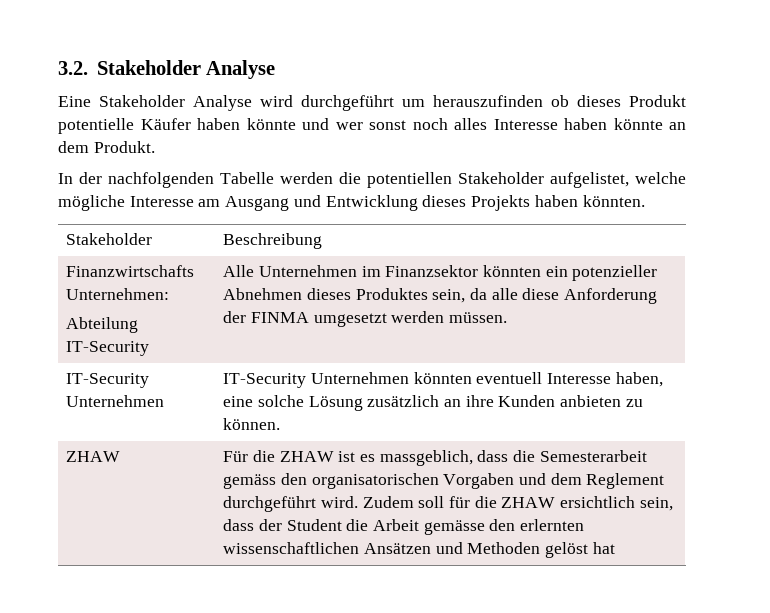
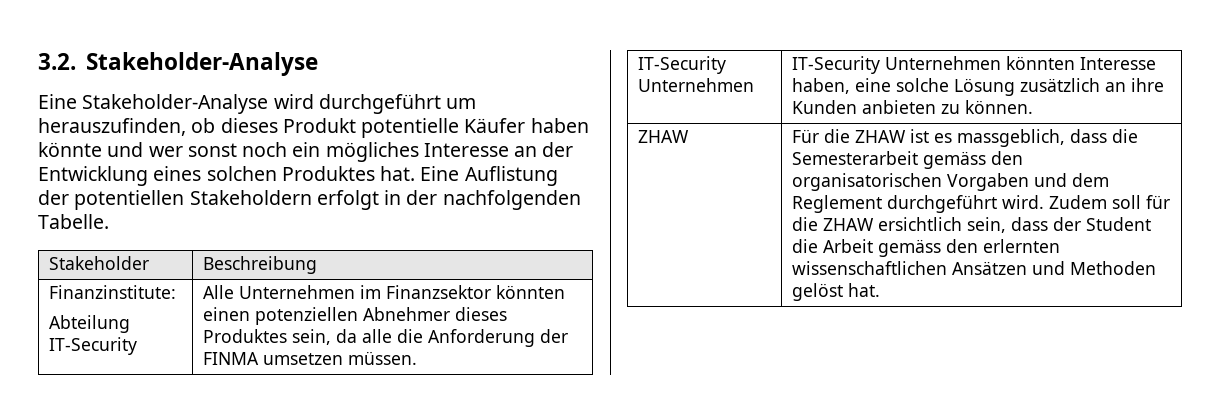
- 3.2. Stakeholder Analyse
- Eine Stakeholder Analyse wird durchgeführt um herauszufinden ob dieses Produkt potentielle Käufer haben könnte und wer sonst noch alles Interesse haben könnte an dem Produkt.
- In der nachfolgenden Tabelle werden die potentiellen Stakeholder aufgelistet, welche mögliche Interesse am Ausgang und Entwicklung dieses Projekts haben könnten.
+ 3.2. Stakeholder-Analyse
+ Eine Stakeholder-Analyse wird durchgeführt um herauszufinden, ob dieses Produkt potentielle Käufer haben könnte und wer sonst noch ein mögliches Interesse an der Entwicklung eines solchen Produktes hat. Eine Auflistung der potentiellen Stakeholdern erfolgt in der nachfolgenden Tabelle.
- Finanzwirtschafts Unternehmen:
- Abteilung IT-Security | Alle Unternehmen im Finanzsektor könnten ein potenzieller Abnehmen dieses Produktes sein, da alle diese Anforderung der FINMA umgesetzt werden müssen.
+ Finanzinstitute:
+ Abteilung IT-Security | Alle Unternehmen im Finanzsektor könnten einen potenziellen Abnehmer dieses Produktes sein, da alle die Anforderung der FINMA umsetzen müssen.
- IT-Security Unternehmen | IT-Security Unternehmen könnten eventuell Interesse haben, eine solche Lösung zusätzlich an ihre Kunden anbieten zu können.
+ IT-Security Unternehmen | IT-Security Unternehmen könnten Interesse haben, eine solche Lösung zusätzlich an ihre Kunden anbieten zu können.
- ZHAW | Für die ZHAW ist es massgeblich, dass die Semesterarbeit gemäss den organisatorischen Vorgaben und dem Reglement durchgeführt wird. Zudem soll für die ZHAW ersichtlich sein, dass der Student die Arbeit gemässe den erlernten wissenschaftlichen Ansätzen und Methoden gelöst hat
+ ZHAW | Für die ZHAW ist es massgeblich, dass die Semesterarbeit gemäss den organisatorischen Vorgaben und dem Reglement durchgeführt wird. Zudem soll für die ZHAW ersichtlich sein, dass der Student die Arbeit gemäss den erlernten wissenschaftlichen Ansätzen und Methoden gelöst hat.

